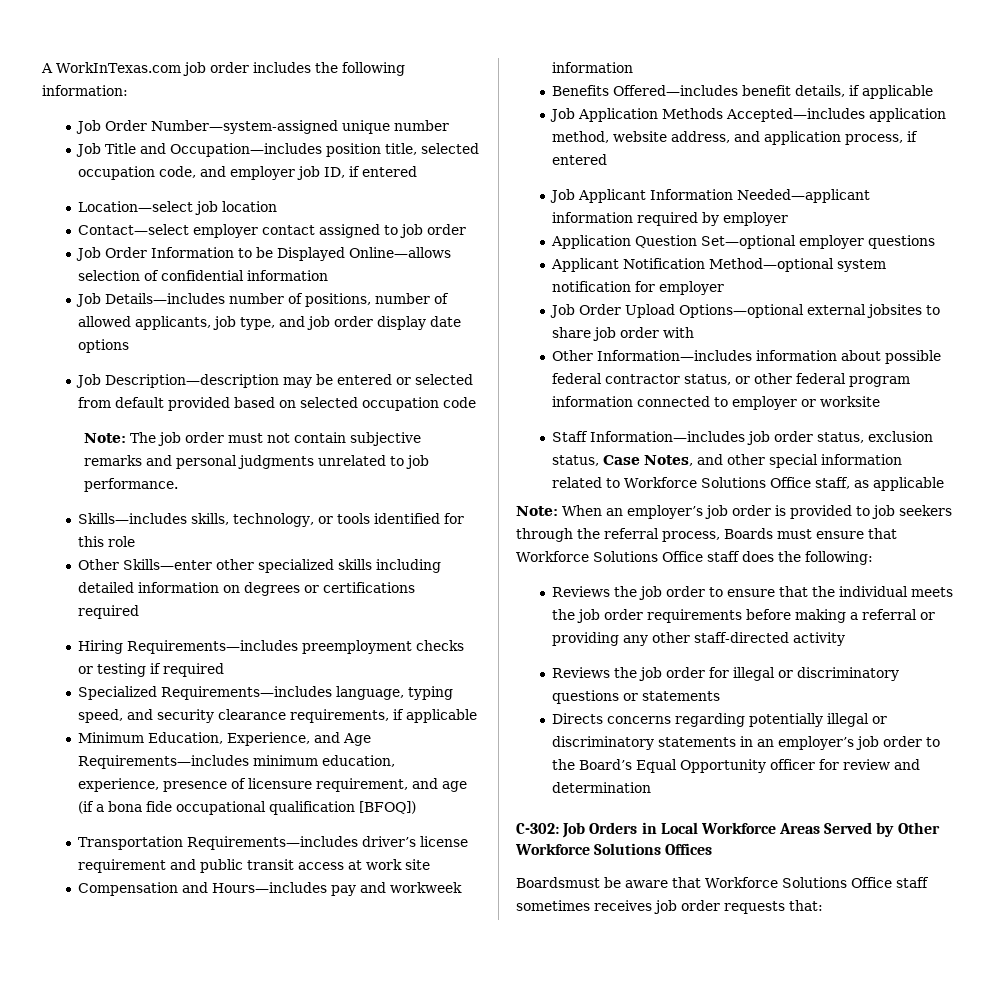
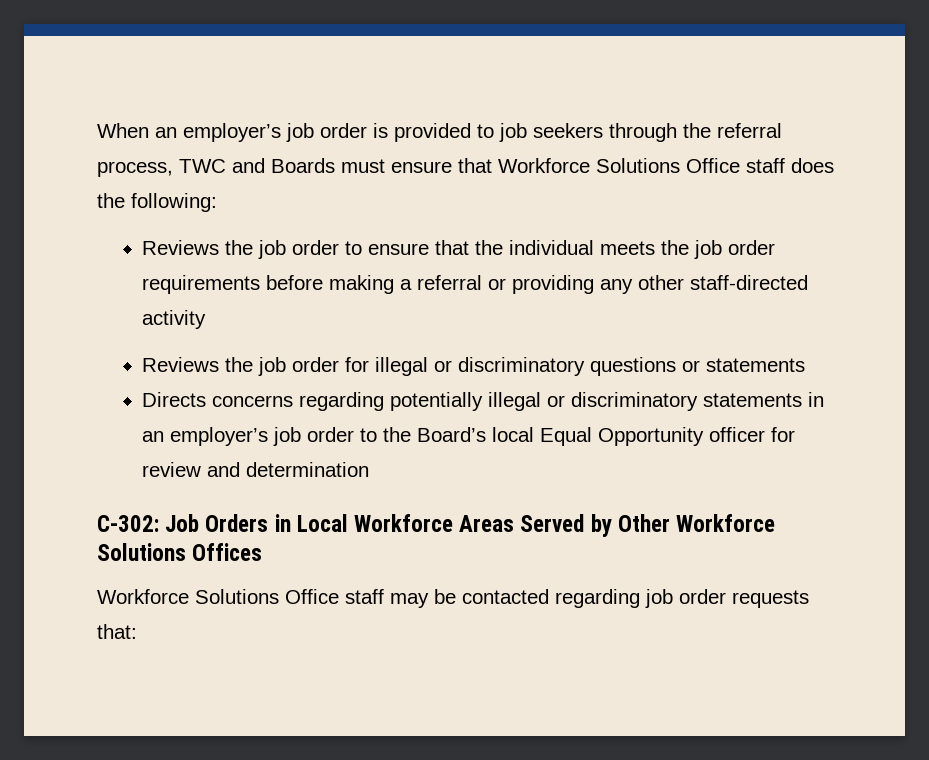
- A WorkInTexas.com job order includes the following information:
- Job Order Number—system-assigned unique number
- Job Title and Occupation—includes position title, selected occupation code, and employer job ID, if entered
- Location—select job location
- Contact—select employer contact assigned to job order
- Job Order Information to be Displayed Online—allows selection of confidential information
- Job Details—includes number of positions, number of allowed applicants, job type, and job order display date options
- Job Description—description may be entered or selected from default provided based on selected occupation code
- Note: The job order must not contain subjective remarks and personal judgments unrelated to job performance.
- Skills—includes skills, technology, or tools identified for this role
- Other Skills—enter other specialized skills including detailed information on degrees or certifications required
- Hiring Requirements—includes preemployment checks or testing if required
- Specialized Requirements—includes language, typing speed, and security clearance requirements, if applicable
- Minimum Education, Experience, and Age Requirements—includes minimum education, experience, presence of licensure requirement, and age (if a bona fide occupational qualification [BFOQ])
- Transportation Requirements—includes driver’s license requirement and public transit access at work site
- Compensation and Hours—includes pay and workweek information
- Benefits Offered—includes benefit details, if applicable
- Job Application Methods Accepted—includes application method, website address, and application process, if entered
- Job Applicant Information Needed—applicant information required by employer
- Application Question Set—optional employer questions
- Applicant Notification Method—optional system notification for employer
- Job Order Upload Options—optional external jobsites to share job order with
- Other Information—includes information about possible federal contractor status, or other federal program information connected to employer or worksite
- Staff Information—includes job order status, exclusion status, Case Notes, and other special information related to Workforce Solutions Office staff, as applicable
- Note: When an employer’s job order is provided to job seekers through the referral process, Boards must ensure that Workforce Solutions Office staff does the following:
+ When an employer’s job order is provided to job seekers through the referral process, TWC and Boards must ensure that Workforce Solutions Office staff does the following:
- Directs concerns regarding potentially illegal or discriminatory statements in an employer’s job order to the Board’s Equal Opportunity officer for review and determination
+ Directs concerns regarding potentially illegal or discriminatory statements in an employer’s job order to the Board’s local Equal Opportunity officer for review and determination
- Boardsmust be aware that Workforce Solutions Office staff sometimes receives job order requests that:
+ Workforce Solutions Office staff may be contacted regarding job order requests that:

